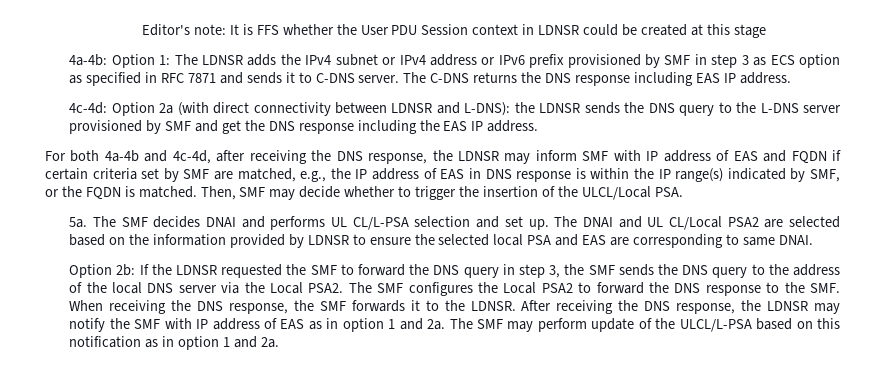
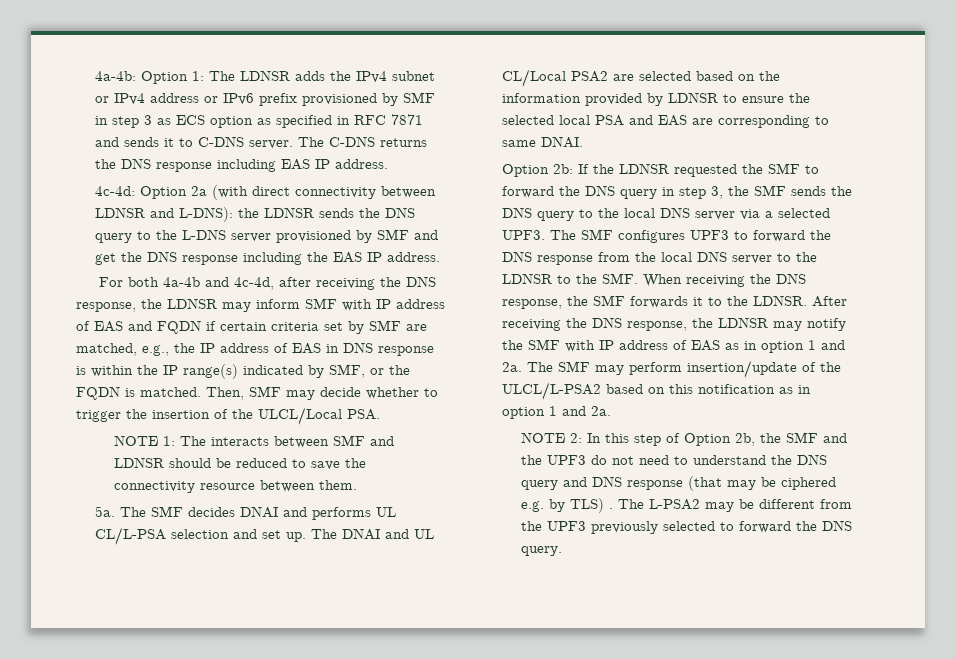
- Editor's note: It is FFS whether the User PDU Session context in LDNSR could be created at this stage
+ NOTE 1: The interacts between SMF and LDNSR should be reduced to save the connectivity resource between them.
- Option 2b: If the LDNSR requested the SMF to forward the DNS query in step 3, the SMF sends the DNS query to the address of the local DNS server via the Local PSA2. The SMF configures the Local PSA2 to forward the DNS response to the SMF. When receiving the DNS response, the SMF forwards it to the LDNSR.
+ Option 2b: If the LDNSR requested the SMF to forward the DNS query in step 3, the SMF sends the DNS query to the local DNS server via a selected UPF3. The SMF configures UPF3 to forward the DNS response from the local DNS server to the LDNSR to the SMF. When receiving the DNS response, the SMF forwards it to the LDNSR.
- The SMF may perform update of the ULCL/L-PSA based on this notification as in option 1 and 2a.
+ The SMF may perform insertion/update of the ULCL/L-PSA2 based on this notification as in option 1 and 2a.
+ NOTE 2: In this step of Option 2b, the SMF and the UPF3 do not need to understand the DNS query and DNS response (that may be ciphered e.g. by TLS) . The L-PSA2 may be different from the UPF3 previously selected to forward the DNS query.

